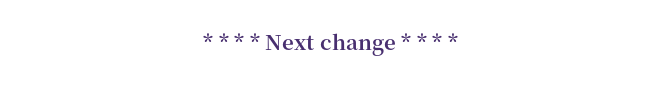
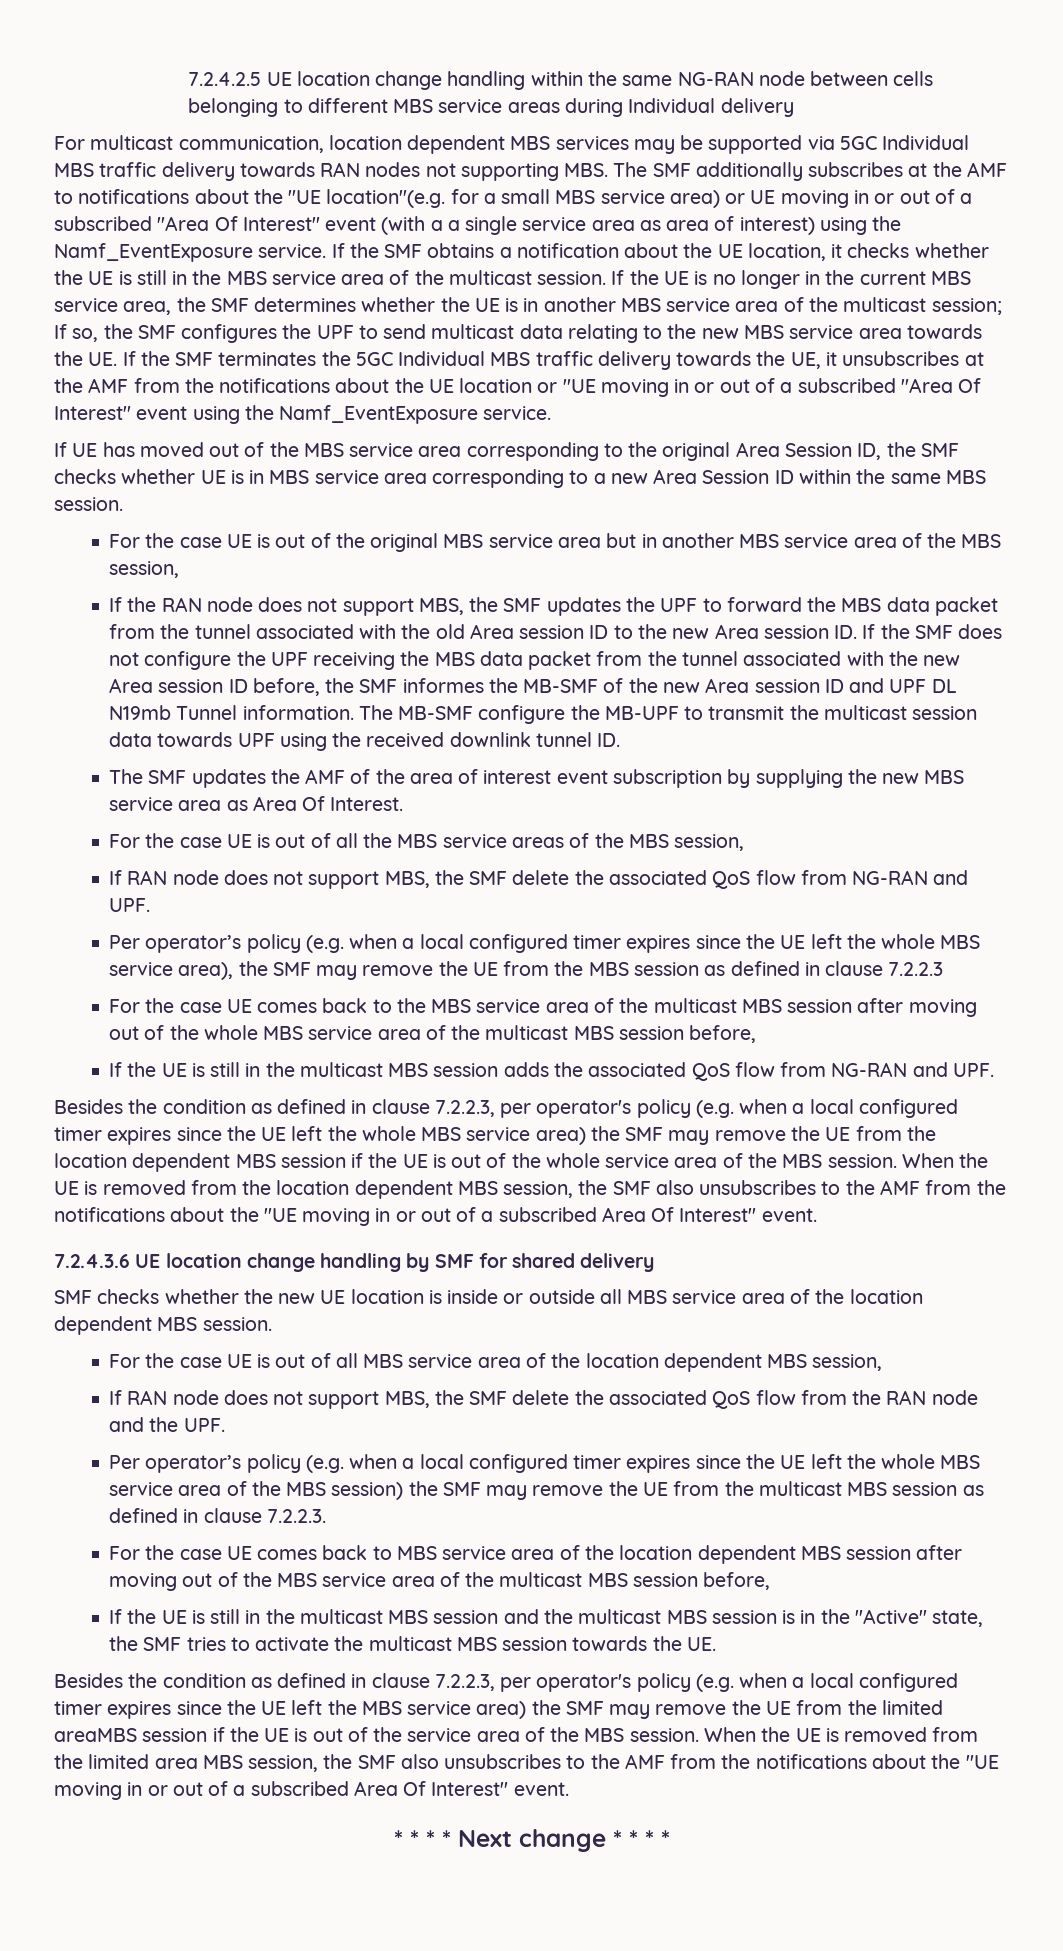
+ 7.2.4.2.5 UE location change handling within the same NG-RAN node between cells belonging to different MBS service areas during Individual delivery
+ For multicast communication, location dependent MBS services may be supported via 5GC Individual MBS traffic delivery towards RAN nodes not supporting MBS. The SMF additionally subscribes at the AMF to notifications about the "UE location"(e.g. for a small MBS service area) or UE moving in or out of a subscribed "Area Of Interest" event (with a a single service area as area of interest) using the Namf_EventExposure service. If the SMF obtains a notification about the UE location, it checks whether the UE is still in the MBS service area of the multicast session. If the UE is no longer in the current MBS service area, the SMF determines whether the UE is in another MBS service area of the multicast session; If so, the SMF configures the UPF to send multicast data relating to the new MBS service area towards the UE. If the SMF terminates the 5GC Individual MBS traffic delivery towards the UE, it unsubscribes at the AMF from the notifications about the UE location or "UE moving in or out of a subscribed "Area Of Interest" event using the Namf_EventExposure service.
+ If UE has moved out of the MBS service area corresponding to the original Area Session ID, the SMF checks whether UE is in MBS service area corresponding to a new Area Session ID within the same MBS session.
+ For the case UE is out of the original MBS service area but in another MBS service area of the MBS session,
+ If the RAN node does not support MBS, the SMF updates the UPF to forward the MBS data packet from the tunnel associated with the old Area session ID to the new Area session ID. If the SMF does not configure the UPF receiving the MBS data packet from the tunnel associated with the new Area session ID before, the SMF informes the MB-SMF of the new Area session ID and UPF DL N19mb Tunnel information. The MB-SMF configure the MB-UPF to transmit the multicast session data towards UPF using the received downlink tunnel ID.
+ The SMF updates the AMF of the area of interest event subscription by supplying the new MBS service area as Area Of Interest.
+ For the case UE is out of all the MBS service areas of the MBS session,
+ If RAN node does not support MBS, the SMF delete the associated QoS flow from NG-RAN and UPF.
+ Per operator’s policy (e.g. when a local configured timer expires since the UE left the whole MBS service area), the SMF may remove the UE from the MBS session as defined in clause 7.2.2.3
+ For the case UE comes back to the MBS service area of the multicast MBS session after moving out of the whole MBS service area of the multicast MBS session before,
+ If the UE is still in the multicast MBS session adds the associated QoS flow from NG-RAN and UPF.
+ Besides the condition as defined in clause 7.2.2.3, per operator's policy (e.g. when a local configured timer expires since the UE left the whole MBS service area) the SMF may remove the UE from the location dependent MBS session if the UE is out of the whole service area of the MBS session. When the UE is removed from the location dependent MBS session, the SMF also unsubscribes to the AMF from the notifications about the "UE moving in or out of a subscribed Area Of Interest" event.
+ 7.2.4.3.6 UE location change handling by SMF for shared delivery
+ SMF checks whether the new UE location is inside or outside all MBS service area of the location dependent MBS session.
+ For the case UE is out of all MBS service area of the location dependent MBS session,
+ If RAN node does not support MBS, the SMF delete the associated QoS flow from the RAN node and the UPF.
+ Per operator’s policy (e.g. when a local configured timer expires since the UE left the whole MBS service area of the MBS session) the SMF may remove the UE from the multicast MBS session as defined in clause 7.2.2.3.
+ For the case UE comes back to MBS service area of the location dependent MBS session after moving out of the MBS service area of the multicast MBS session before,
+ If the UE is still in the multicast MBS session and the multicast MBS session is in the "Active" state, the SMF tries to activate the multicast MBS session towards the UE.
+ Besides the condition as defined in clause 7.2.2.3, per operator's policy (e.g. when a local configured timer expires since the UE left the MBS service area) the SMF may remove the UE from the limited areaMBS session if the UE is out of the service area of the MBS session. When the UE is removed from the limited area MBS session, the SMF also unsubscribes to the AMF from the notifications about the "UE moving in or out of a subscribed Area Of Interest" event.

